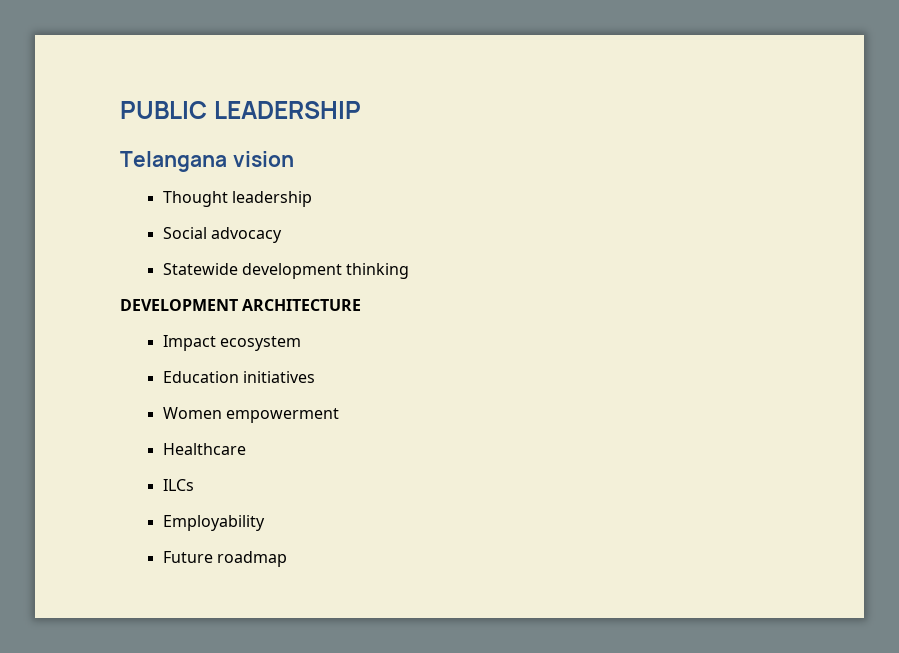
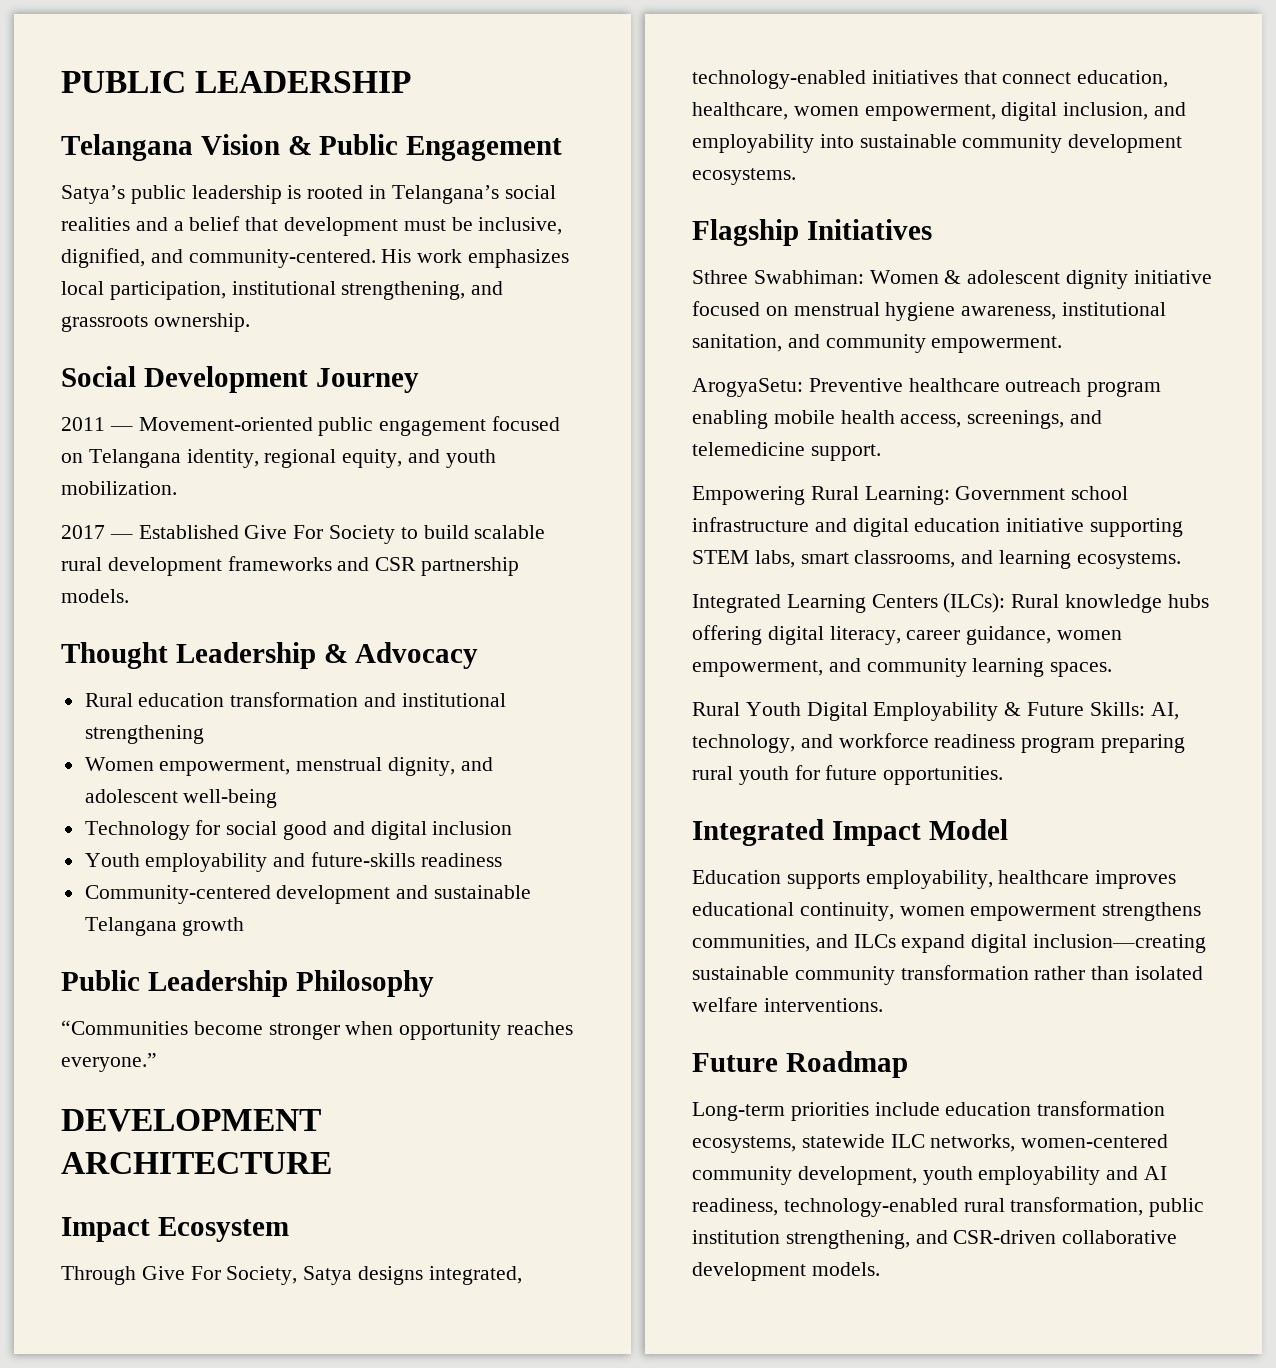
- Telangana vision
- Thought leadership
- Social advocacy
- Statewide development thinking
+ Telangana Vision & Public Engagement
+ Satya’s public leadership is rooted in Telangana’s social realities and a belief that development must be inclusive, dignified, and community-centered. His work emphasizes local participation, institutional strengthening, and grassroots ownership.
+ Social Development Journey
+ 2011 — Movement-oriented public engagement focused on Telangana identity, regional equity, and youth mobilization.
+ 2017 — Established Give For Society to build scalable rural development frameworks and CSR partnership models.
+ Thought Leadership & Advocacy
+ Rural education transformation and institutional strengthening
+ Women empowerment, menstrual dignity, and adolescent well-being
+ Technology for social good and digital inclusion
+ Youth employability and future-skills readiness
+ Community-centered development and sustainable Telangana growth
+ Public Leadership Philosophy
+ “Communities become stronger when opportunity reaches everyone.”
  DEVELOPMENT ARCHITECTURE
- Impact ecosystem
- Education initiatives
- Women empowerment
- Healthcare
- ILCs
- Employability
- Future roadmap
+ Impact Ecosystem
+ Through Give For Society, Satya designs integrated, technology-enabled initiatives that connect education, healthcare, women empowerment, digital inclusion, and employability into sustainable community development ecosystems.
+ Flagship Initiatives
+ Sthree Swabhiman: Women & adolescent dignity initiative focused on menstrual hygiene awareness, institutional sanitation, and community empowerment.
+ ArogyaSetu: Preventive healthcare outreach program enabling mobile health access, screenings, and telemedicine support.
+ Empowering Rural Learning: Government school infrastructure and digital education initiative supporting STEM labs, smart classrooms, and learning ecosystems.
+ Integrated Learning Centers (ILCs): Rural knowledge hubs offering digital literacy, career guidance, women empowerment, and community learning spaces.
+ Rural Youth Digital Employability & Future Skills: AI, technology, and workforce readiness program preparing rural youth for future opportunities.
+ Integrated Impact Model
+ Education supports employability, healthcare improves educational continuity, women empowerment strengthens communities, and ILCs expand digital inclusion—creating sustainable community transformation rather than isolated welfare interventions.
+ Future Roadmap
+ Long-term priorities include education transformation ecosystems, statewide ILC networks, women-centered community development, youth employability and AI readiness, technology-enabled rural transformation, public institution strengthening, and CSR-driven collaborative development models.

